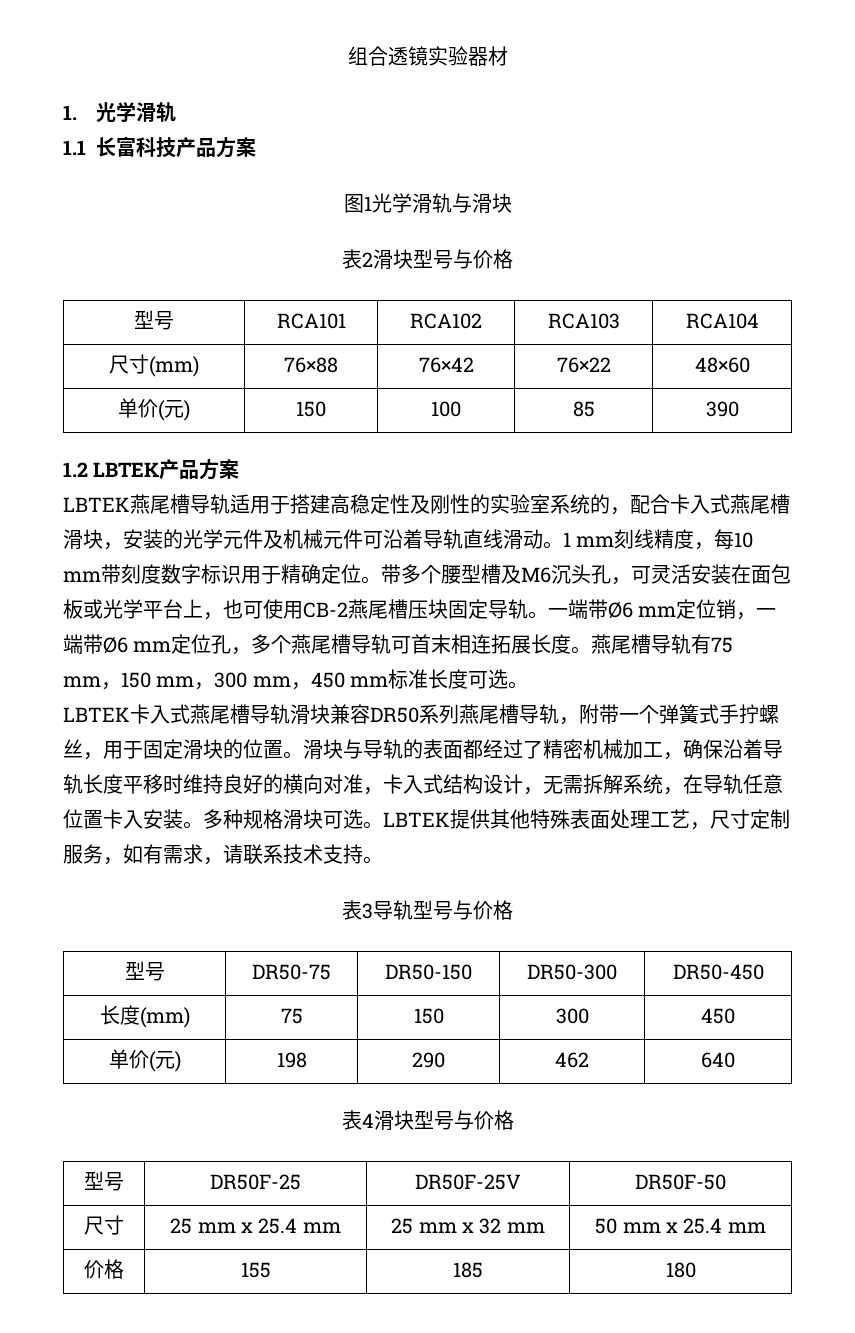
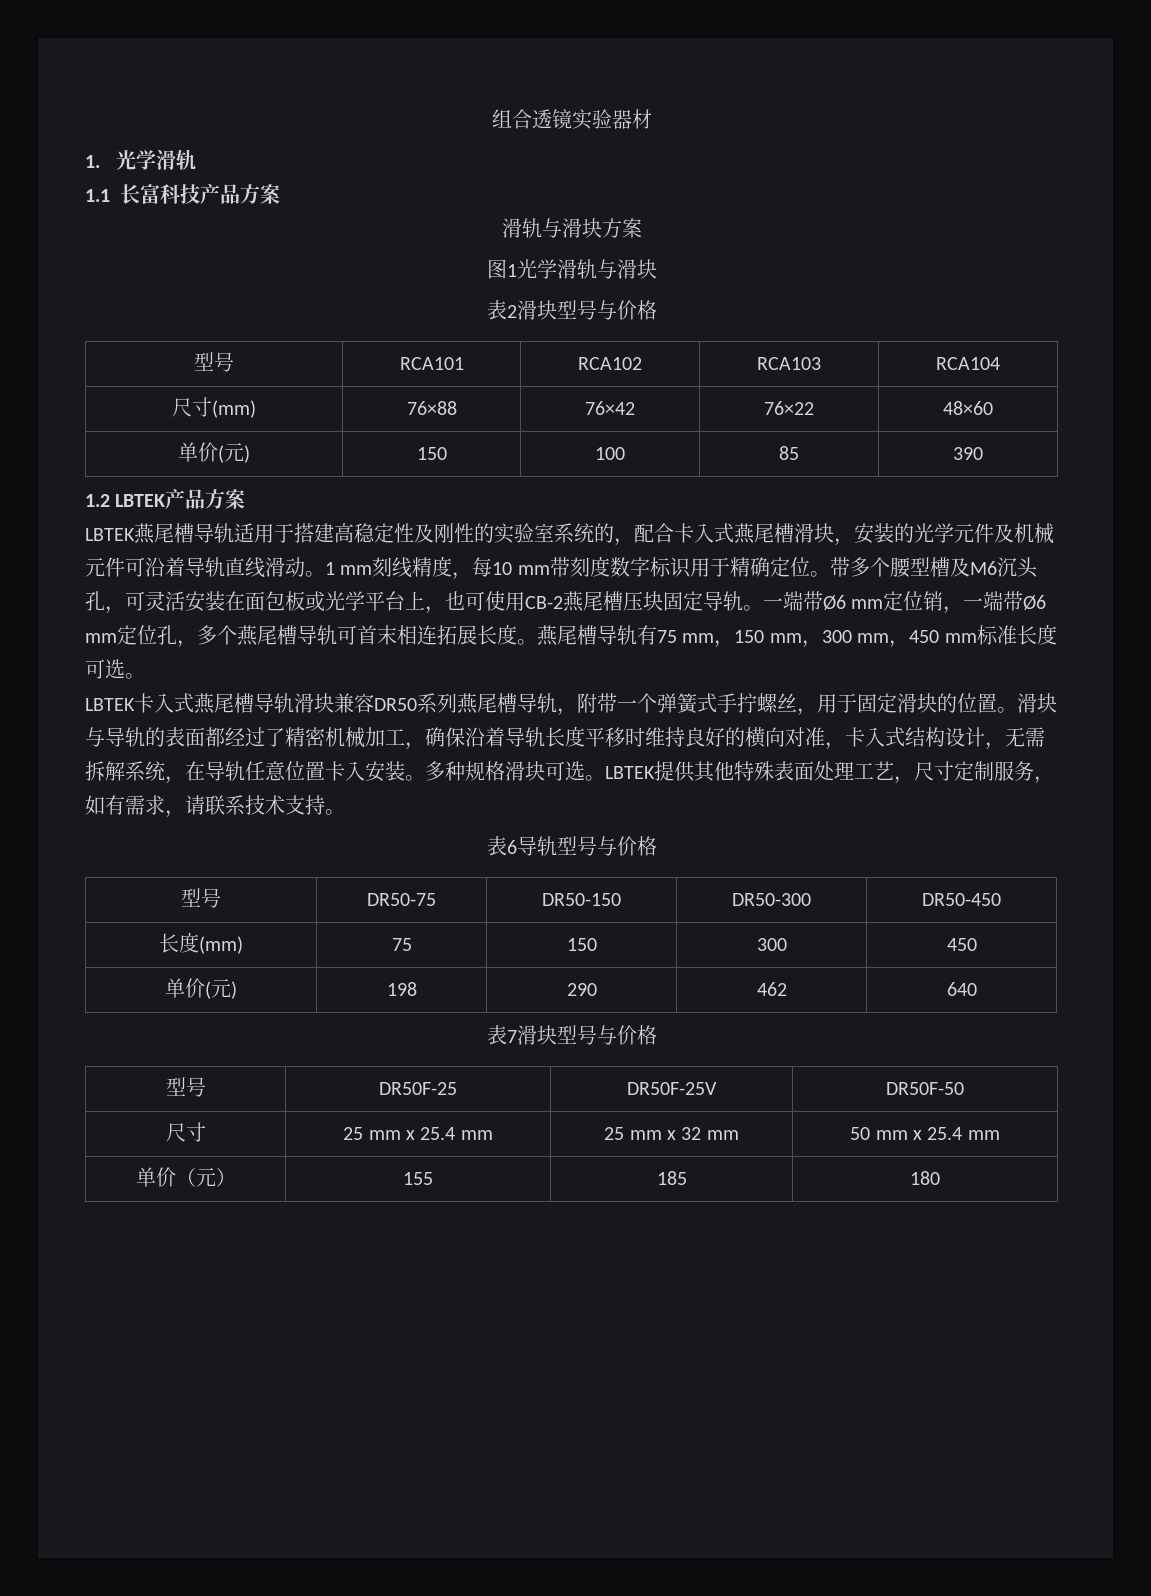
+ 滑轨与滑块方案
- 表3导轨型号与价格
+ 表6导轨型号与价格
- 表4滑块型号与价格
+ 表7滑块型号与价格
- 价格 | 155 | 185 | 180
+ 单价（元） | 155 | 185 | 180

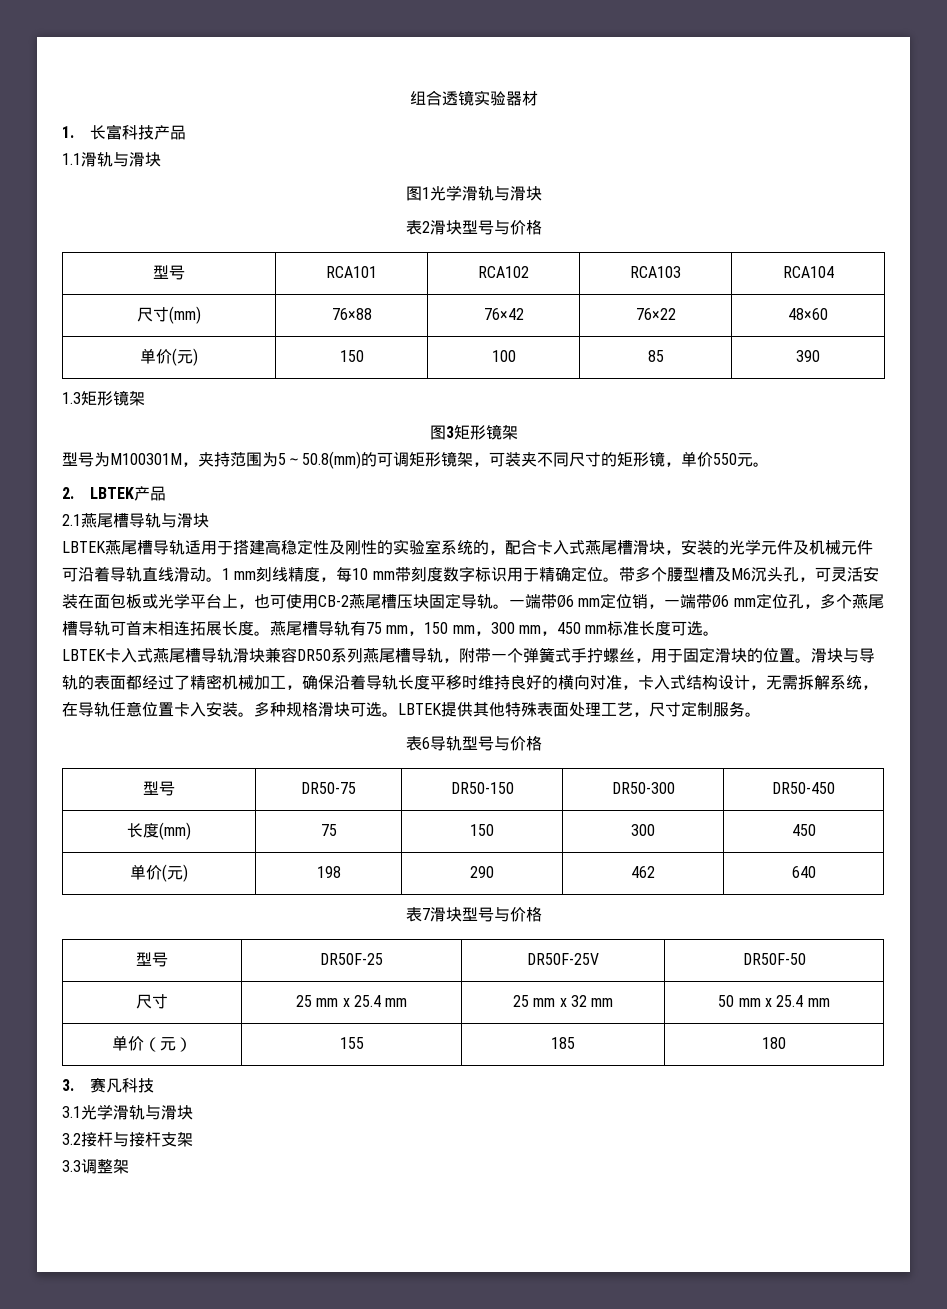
- 1.光学滑轨
- 1.1长富科技产品方案
- 滑轨与滑块方案
+ 1.长富科技产品
+ 1.1滑轨与滑块
- 1.2 LBTEK产品方案
+ 1.3矩形镜架
+ 图3矩形镜架
+ 型号为M100301M，夹持范围为5～50.8(mm)的可调矩形镜架，可装夹不同尺寸的矩形镜，单价550元。
+ 2. LBTEK产品
+ 2.1燕尾槽导轨与滑块
- LBTEK提供其他特殊表面处理工艺，尺寸定制服务，如有需求，请联系技术支持。
+ LBTEK提供其他特殊表面处理工艺，尺寸定制服务。
+ 3.赛凡科技
+ 3.1光学滑轨与滑块
+ 3.2接杆与接杆支架
+ 3.3调整架

